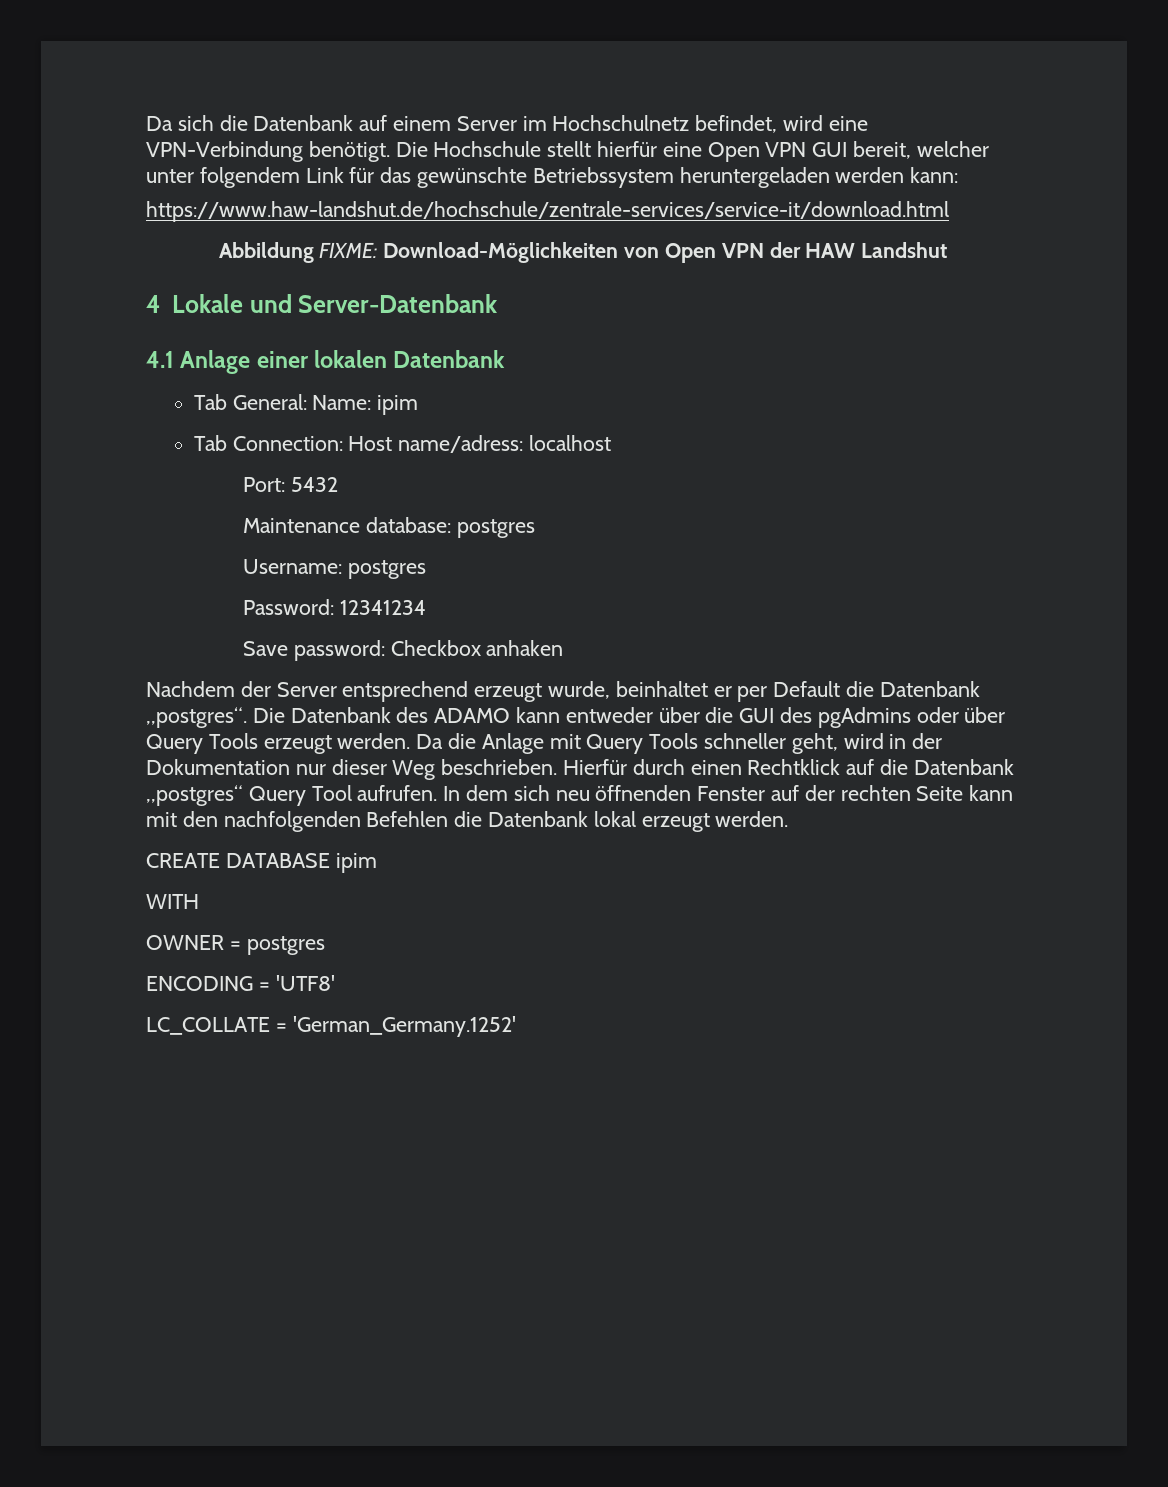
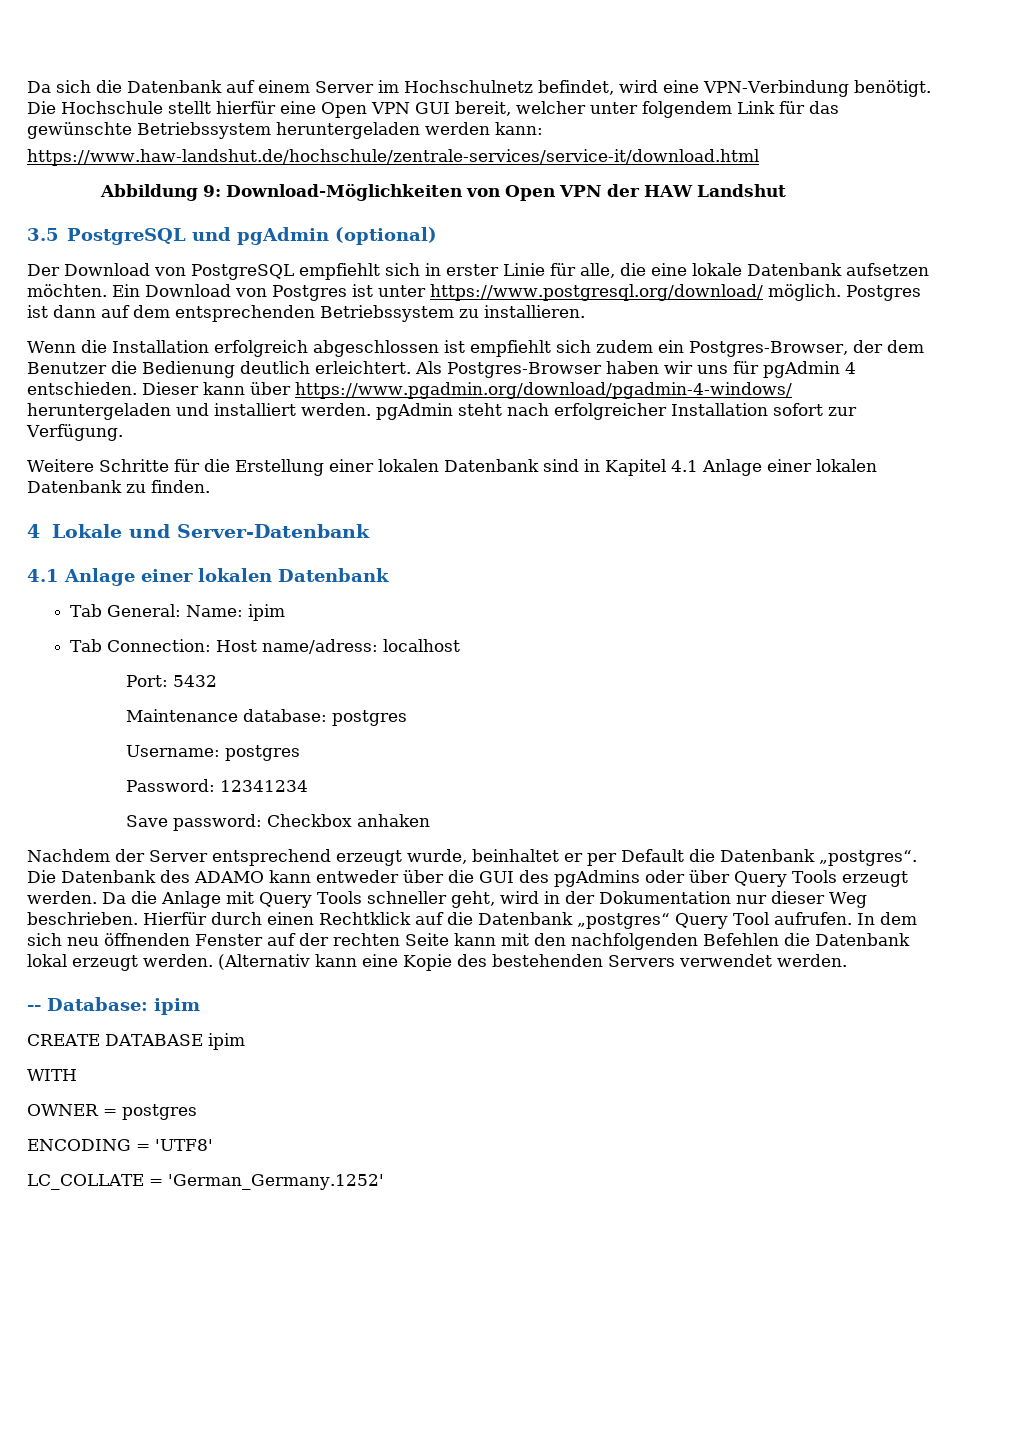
- Abbildung FIXME: Download-Möglichkeiten von Open VPN der HAW Landshut
+ Abbildung 9: Download-Möglichkeiten von Open VPN der HAW Landshut
+ 3.5 PostgreSQL und pgAdmin (optional)
+ Der Download von PostgreSQL empfiehlt sich in erster Linie für alle, die eine lokale Datenbank aufsetzen möchten. Ein Download von Postgres ist unter https://www.postgresql.org/download/ möglich. Postgres ist dann auf dem entsprechenden Betriebssystem zu installieren.
+ Wenn die Installation erfolgreich abgeschlossen ist empfiehlt sich zudem ein Postgres-Browser, der dem Benutzer die Bedienung deutlich erleichtert. Als Postgres-Browser haben wir uns für pgAdmin 4 entschieden. Dieser kann über https://www.pgadmin.org/download/pgadmin-4-windows/ heruntergeladen und installiert werden. pgAdmin steht nach erfolgreicher Installation sofort zur Verfügung.
+ Weitere Schritte für die Erstellung einer lokalen Datenbank sind in Kapitel 4.1 Anlage einer lokalen Datenbank zu finden.
+ (Alternativ kann eine Kopie des bestehenden Servers verwendet werden.
+ -- Database: ipim

